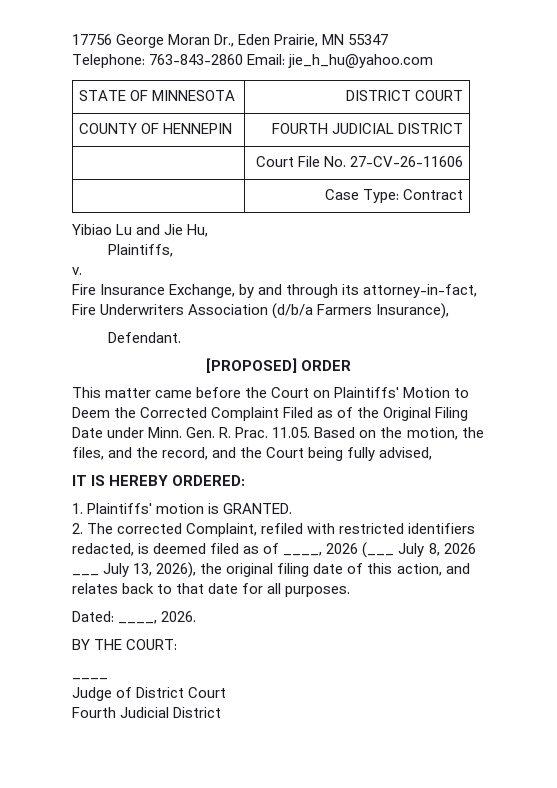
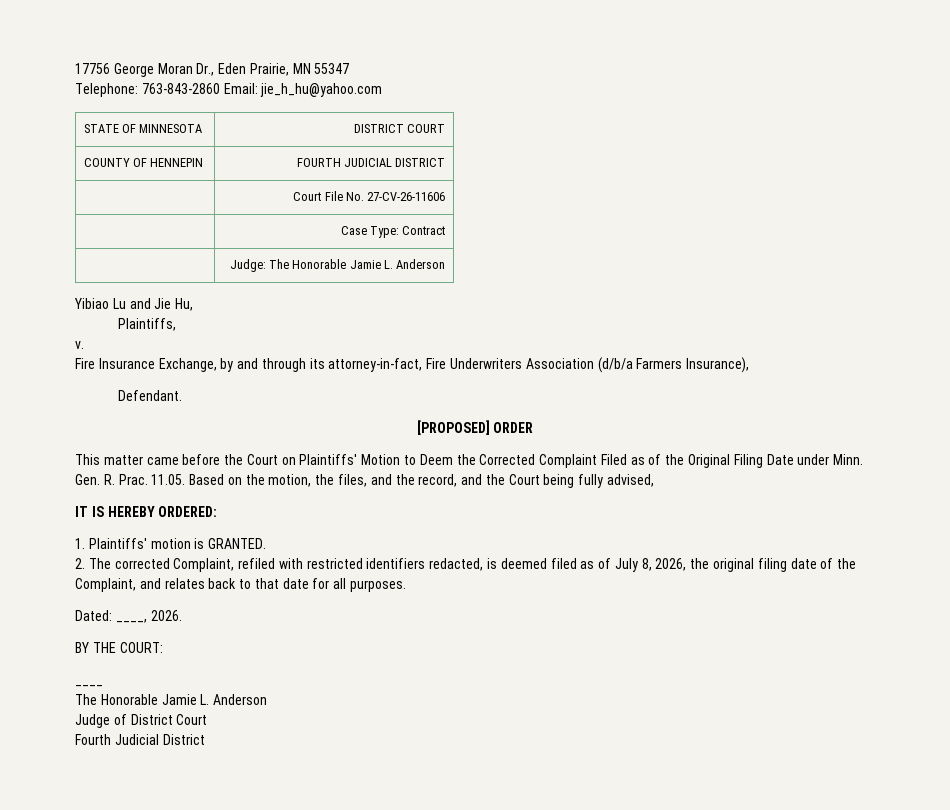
+ | Judge: The Honorable Jamie L. Anderson
- 2. The corrected Complaint, refiled with restricted identifiers redacted, is deemed filed as of ____, 2026 (___ July 8, 2026 ___ July 13, 2026), the original filing date of this action, and relates back to that date for all purposes.
+ 2. The corrected Complaint, refiled with restricted identifiers redacted, is deemed filed as of July 8, 2026, the original filing date of the Complaint, and relates back to that date for all purposes.
  ____
+ The Honorable Jamie L. Anderson

